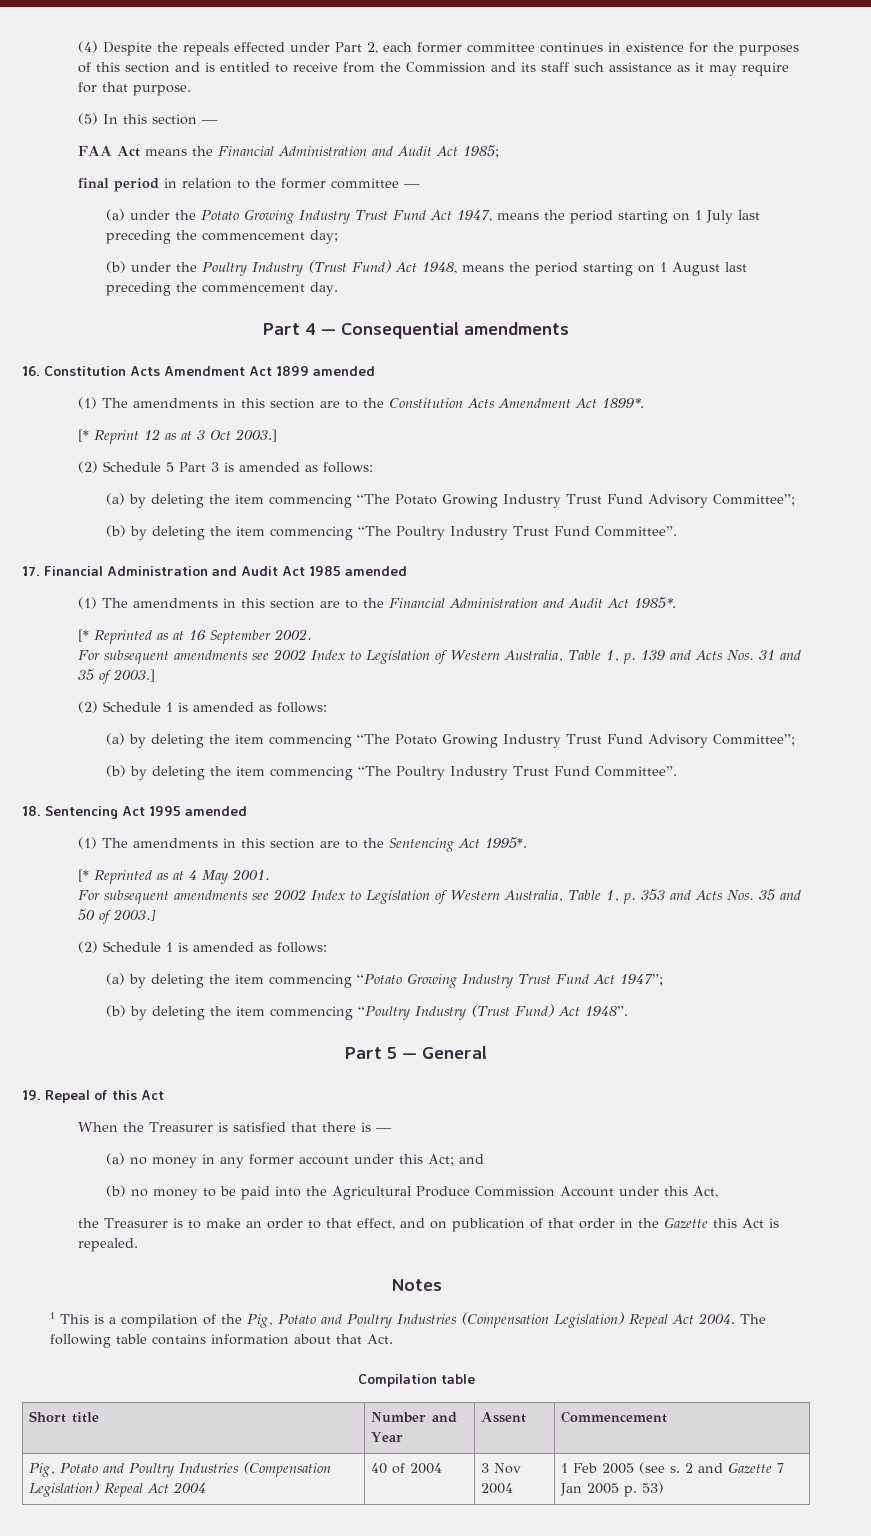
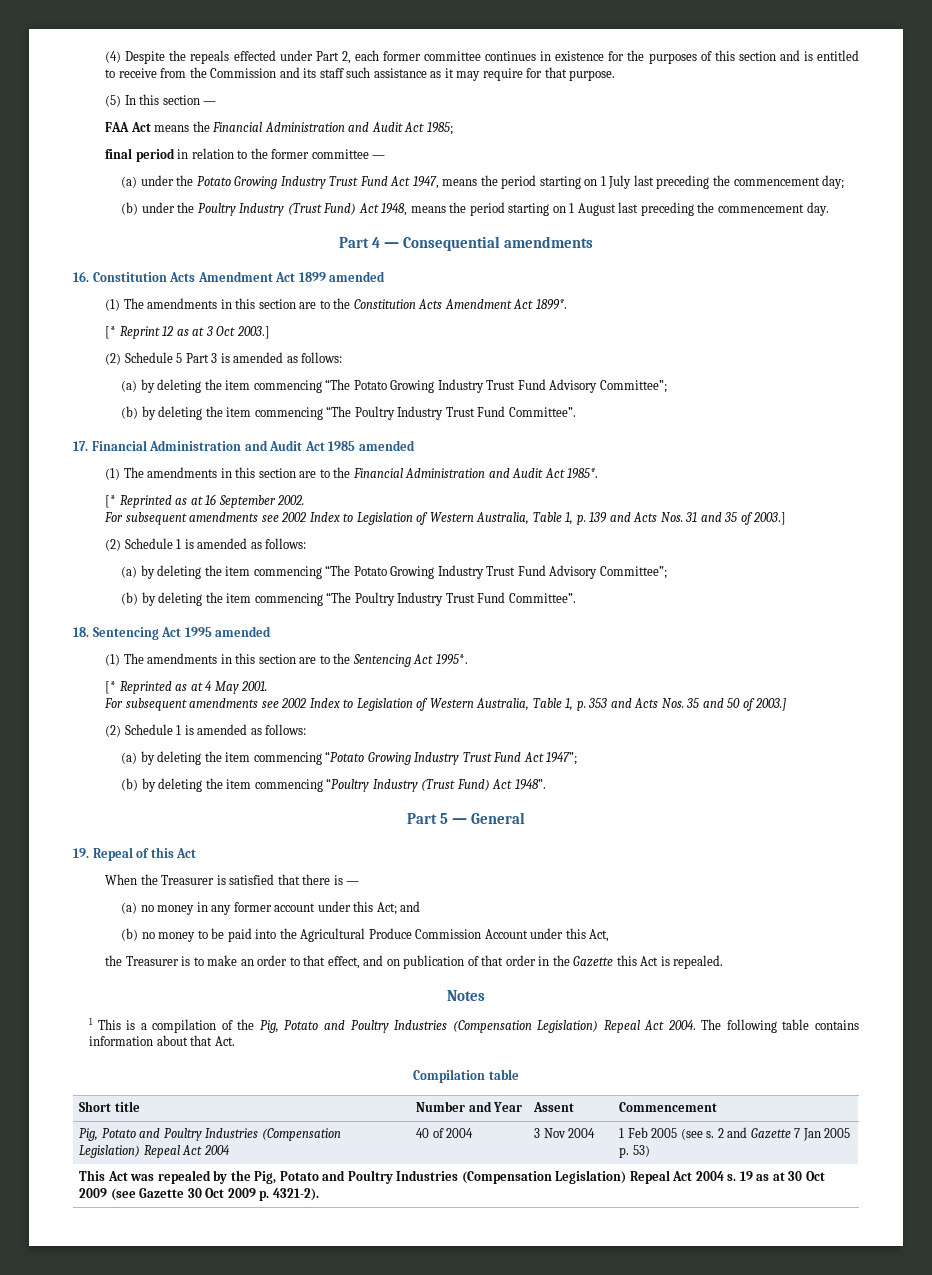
+ This Act was repealed by the Pig, Potato and Poultry Industries (Compensation Legislation) Repeal Act 2004 s. 19 as at 30 Oct 2009 (see Gazette 30 Oct 2009 p. 4321-2).

